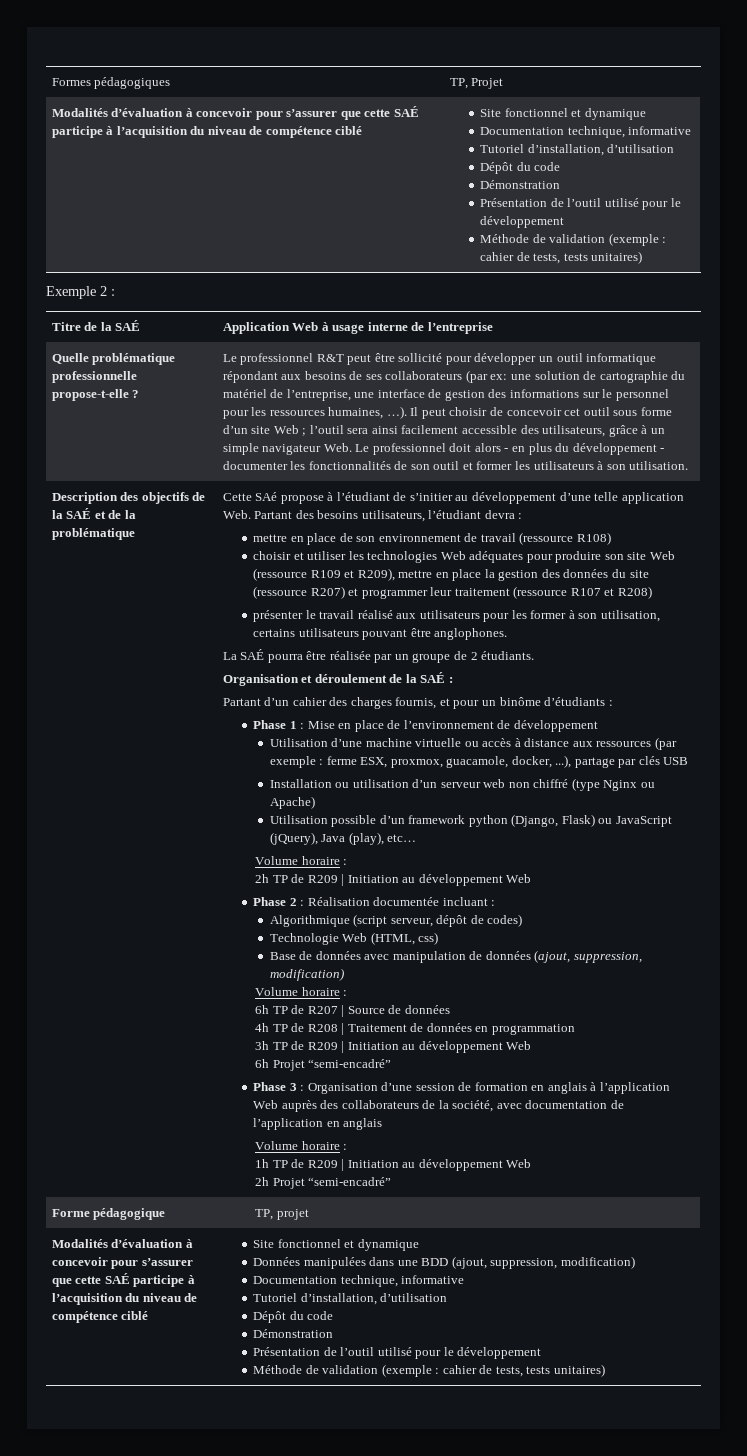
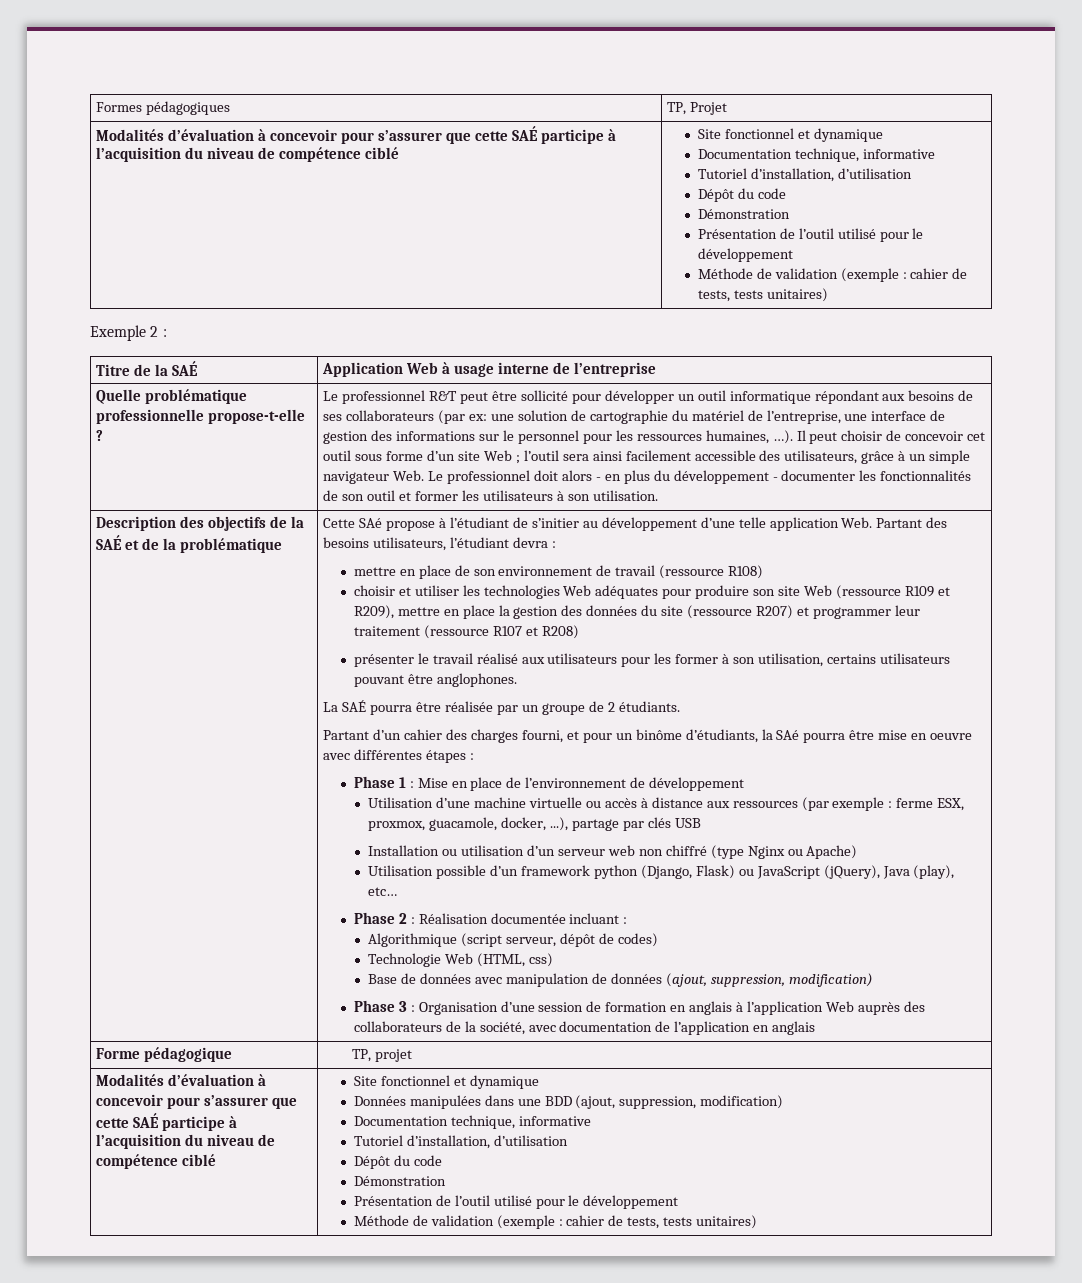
- Organisation et déroulement de la SAÉ :
- Partant d’un cahier des charges fournis, et pour un binôme d’étudiants :
+ Partant d’un cahier des charges fourni, et pour un binôme d’étudiants, la SAé pourra être mise en oeuvre avec différentes étapes :
  Utilisation possible d’un framework python (Django, Flask) ou JavaScript (jQuery), Java (play), etc…
- Volume horaire :
- 2h TP de R209 | Initiation au développement Web
  Base de données avec manipulation de données (ajout, suppression, modification)
- Volume horaire :
- 6h TP de R207 | Source de données
- 4h TP de R208 | Traitement de données en programmation
- 3h TP de R209 | Initiation au développement Web
- 6h Projet “semi-encadré”
  Phase 3 : Organisation d’une session de formation en anglais à l’application Web auprès des collaborateurs de la société, avec documentation de l’application en anglais
- Volume horaire :
- 1h TP de R209 | Initiation au développement Web
- 2h Projet “semi-encadré”

